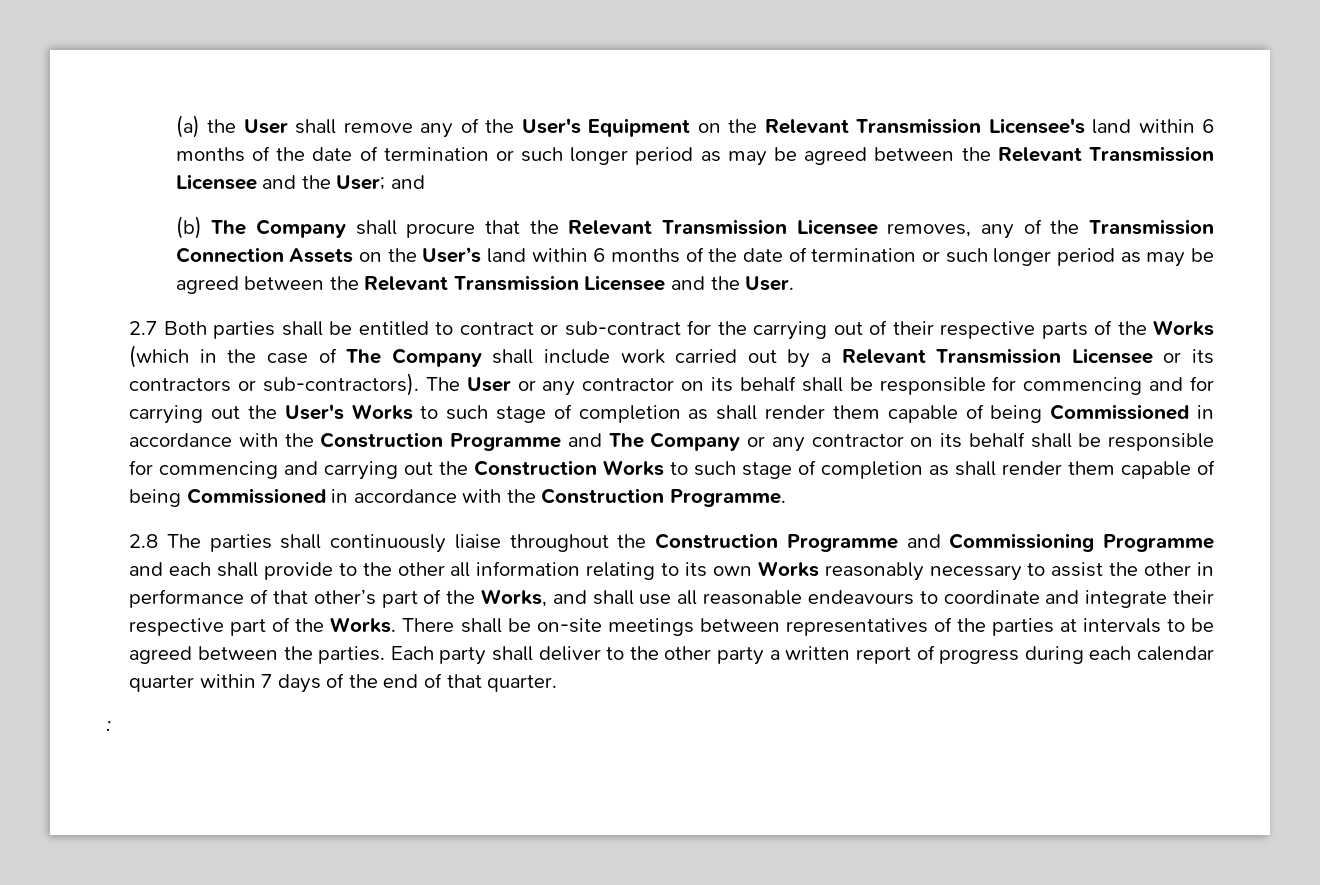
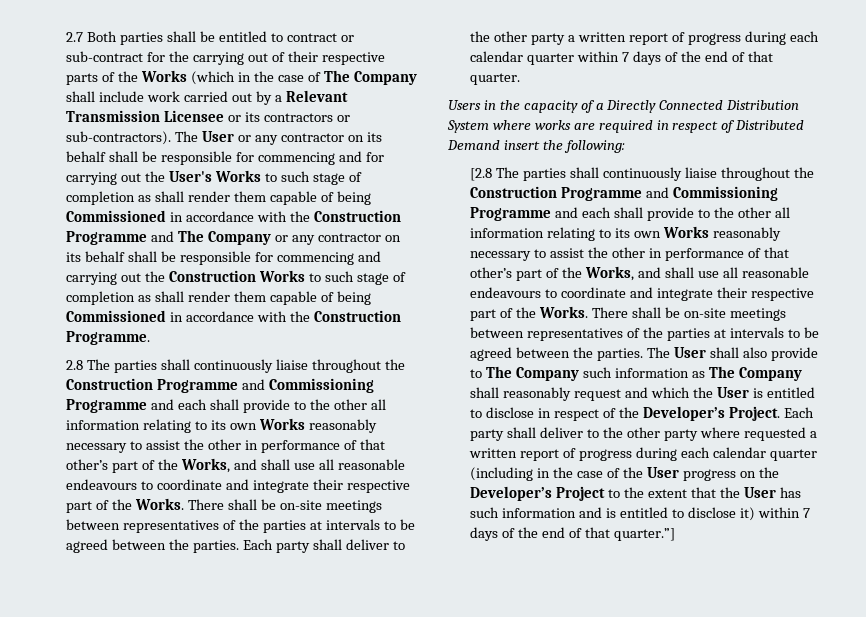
- (a) the User shall remove any of the User's Equipment on the Relevant Transmission Licensee's land within 6 months of the date of termination or such longer period as may be agreed between the Relevant Transmission Licensee and the User; and
- (b) The Company shall procure that the Relevant Transmission Licensee removes, any of the Transmission Connection Assets on the User’s land within 6 months of the date of termination or such longer period as may be agreed between the Relevant Transmission Licensee and the User.
- :
+ Users in the capacity of a Directly Connected Distribution System where works are required in respect of Distributed Demand insert the following:
+ [2.8 The parties shall continuously liaise throughout the Construction Programme and Commissioning Programme and each shall provide to the other all information relating to its own Works reasonably necessary to assist the other in performance of that other’s part of the Works, and shall use all reasonable endeavours to coordinate and integrate their respective part of the Works. There shall be on-site meetings between representatives of the parties at intervals to be agreed between the parties. The User shall also provide to The Company such information as The Company shall reasonably request and which the User is entitled to disclose in respect of the Developer’s Project. Each party shall deliver to the other party where requested a written report of progress during each calendar quarter (including in the case of the User progress on the Developer’s Project to the extent that the User has such information and is entitled to disclose it) within 7 days of the end of that quarter.”]

